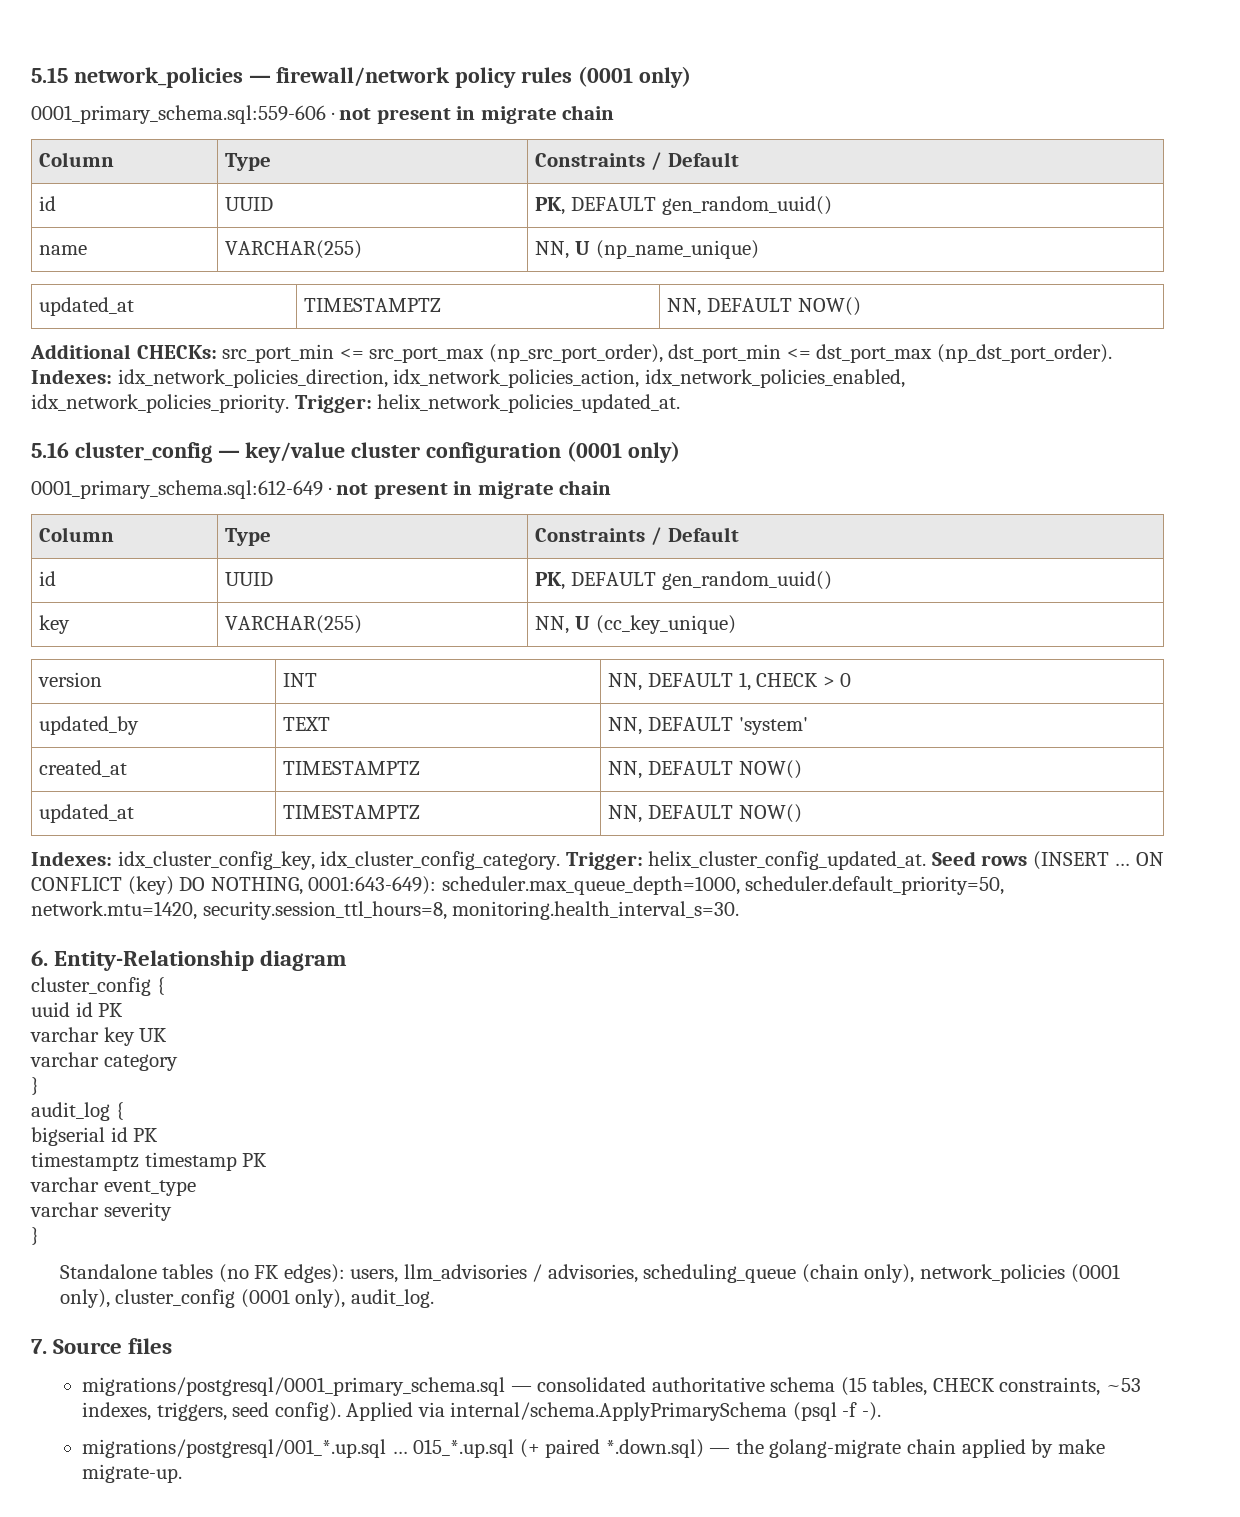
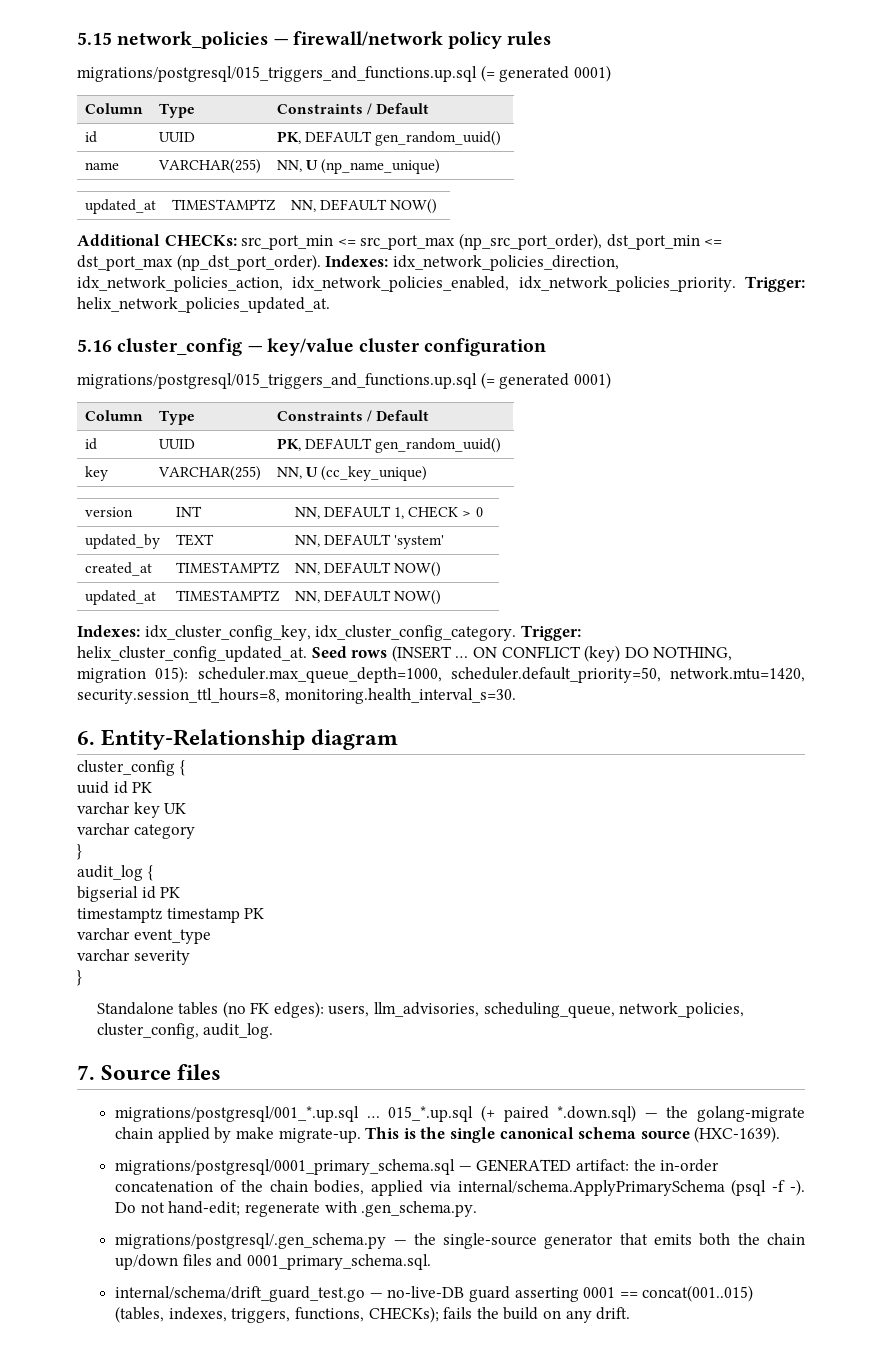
- 5.15 network_policies — firewall/network policy rules (0001 only)
- 0001_primary_schema.sql:559-606 · not present in migrate chain
+ 5.15 network_policies — firewall/network policy rules
+ migrations/postgresql/015_triggers_and_functions.up.sql (= generated 0001)
- 5.16 cluster_config — key/value cluster configuration (0001 only)
- 0001_primary_schema.sql:612-649 · not present in migrate chain
+ 5.16 cluster_config — key/value cluster configuration
+ migrations/postgresql/015_triggers_and_functions.up.sql (= generated 0001)
- ON CONFLICT (key) DO NOTHING, 0001:643-649): scheduler.max_queue_depth=1000, scheduler.default_priority=50, network.mtu=1420, security.session_ttl_hours=8, monitoring.health_interval_s=30.
+ ON CONFLICT (key) DO NOTHING, migration 015): scheduler.max_queue_depth=1000, scheduler.default_priority=50, network.mtu=1420, security.session_ttl_hours=8, monitoring.health_interval_s=30.
- Standalone tables (no FK edges): users, llm_advisories / advisories, scheduling_queue (chain only), network_policies (0001 only), cluster_config (0001 only), audit_log.
+ Standalone tables (no FK edges): users, llm_advisories, scheduling_queue, network_policies, cluster_config, audit_log.
  7. Source files
- migrations/postgresql/0001_primary_schema.sql — consolidated authoritative schema (15 tables, CHECK constraints, ~53 indexes, triggers, seed config). Applied via internal/schema.ApplyPrimarySchema (psql -f -).
+ This is the single canonical schema source (HXC-1639).
+ migrations/postgresql/0001_primary_schema.sql — GENERATED artifact: the in-order concatenation of the chain bodies, applied via internal/schema.ApplyPrimarySchema (psql -f -). Do not hand-edit; regenerate with .gen_schema.py.
+ migrations/postgresql/.gen_schema.py — the single-source generator that emits both the chain up/down files and 0001_primary_schema.sql.
+ internal/schema/drift_guard_test.go — no-live-DB guard asserting 0001 == concat(001..015) (tables, indexes, triggers, functions, CHECKs); fails the build on any drift.

